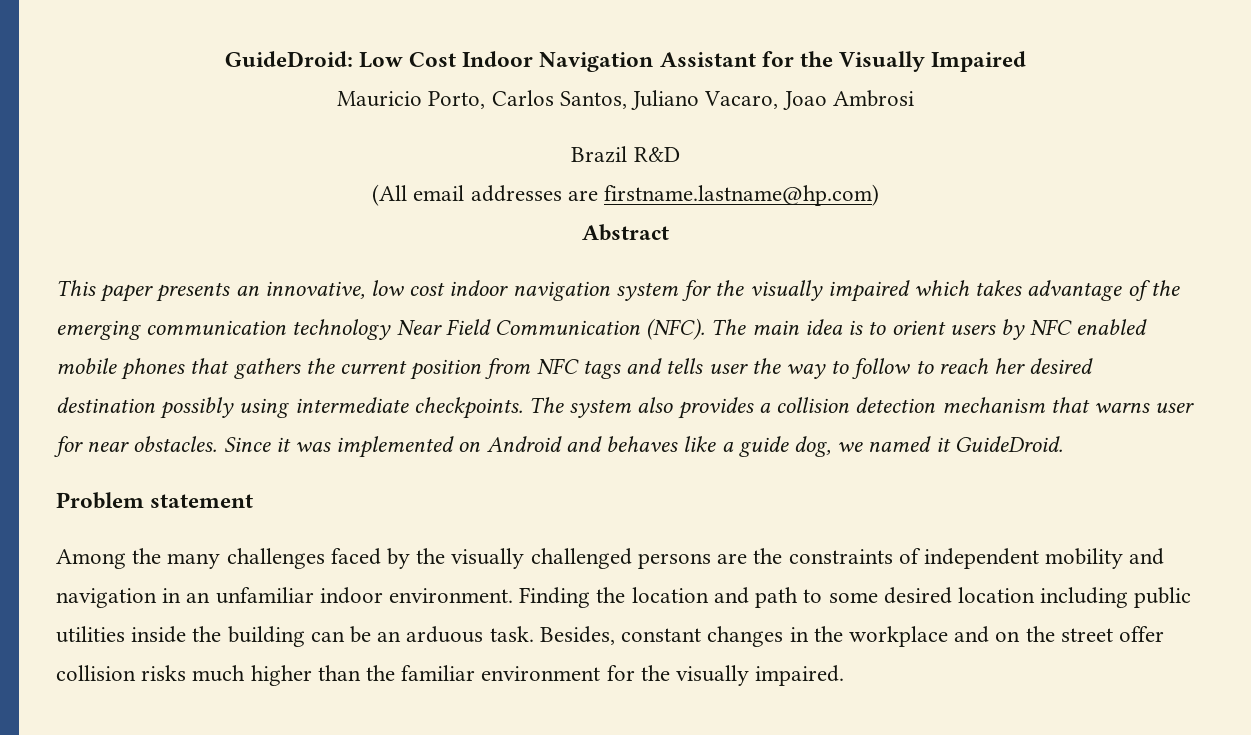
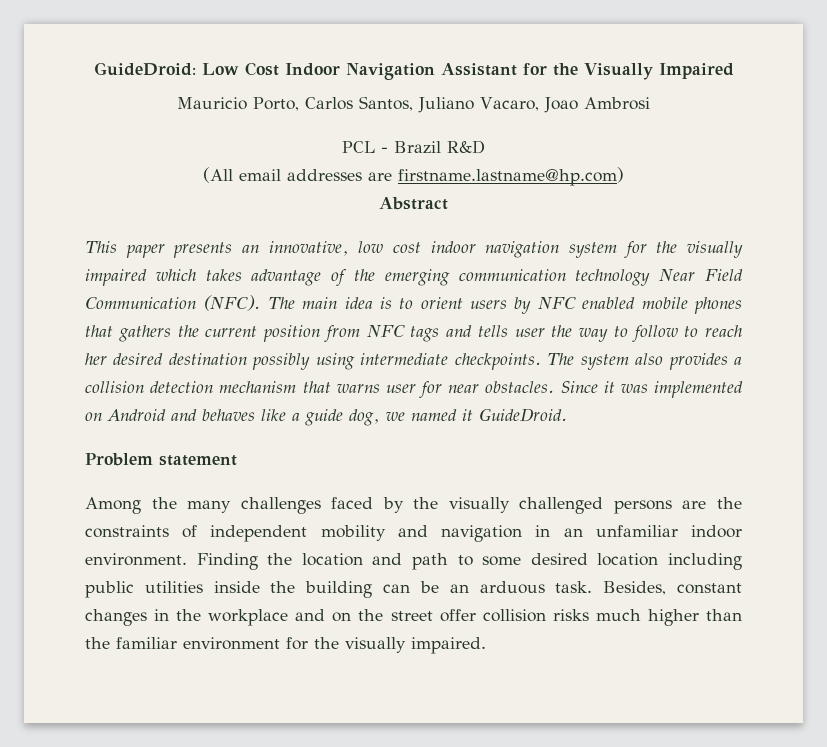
- Brazil R&D
+ PCL - Brazil R&D

